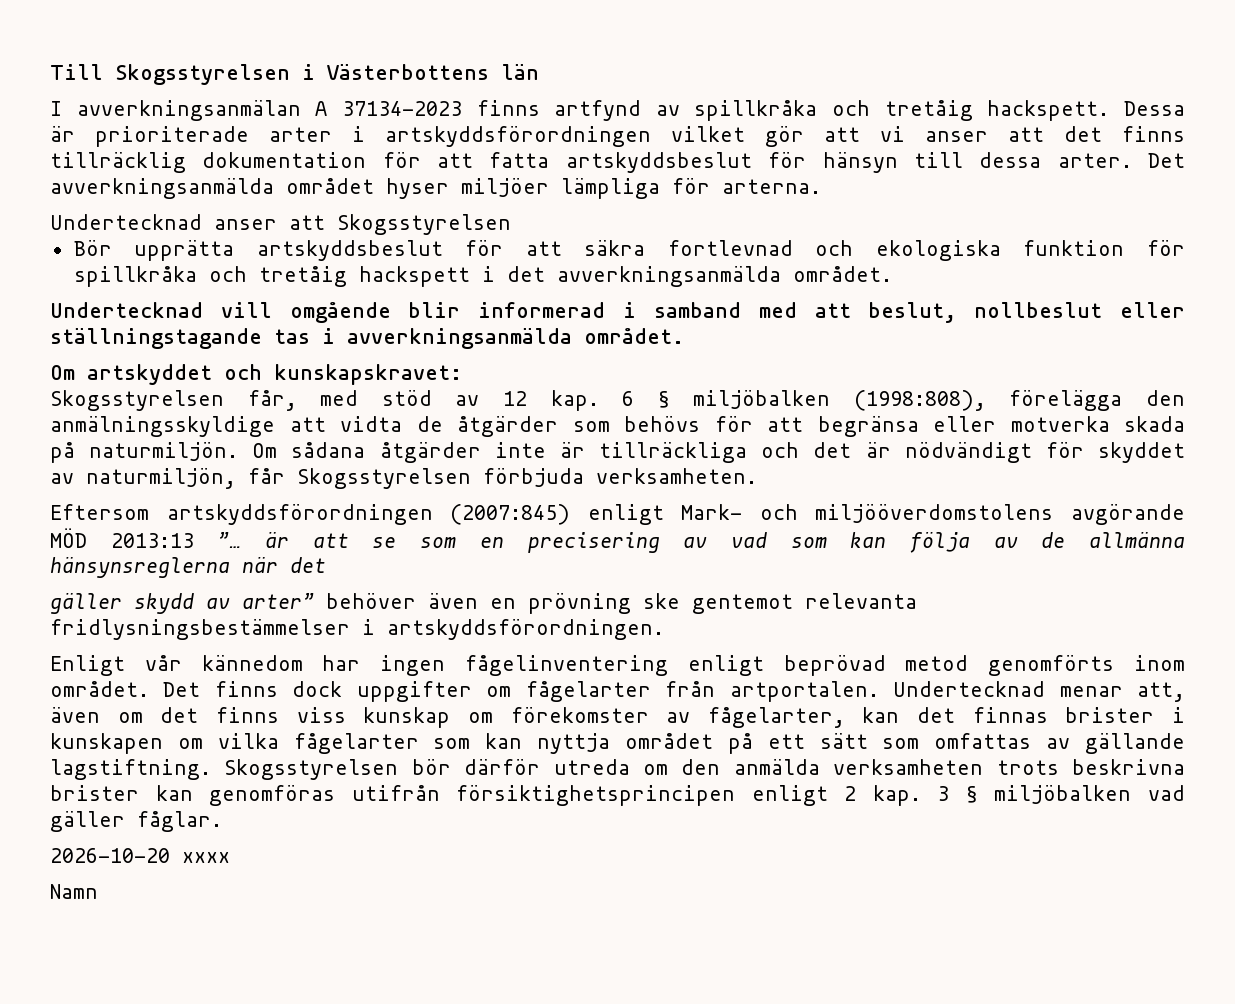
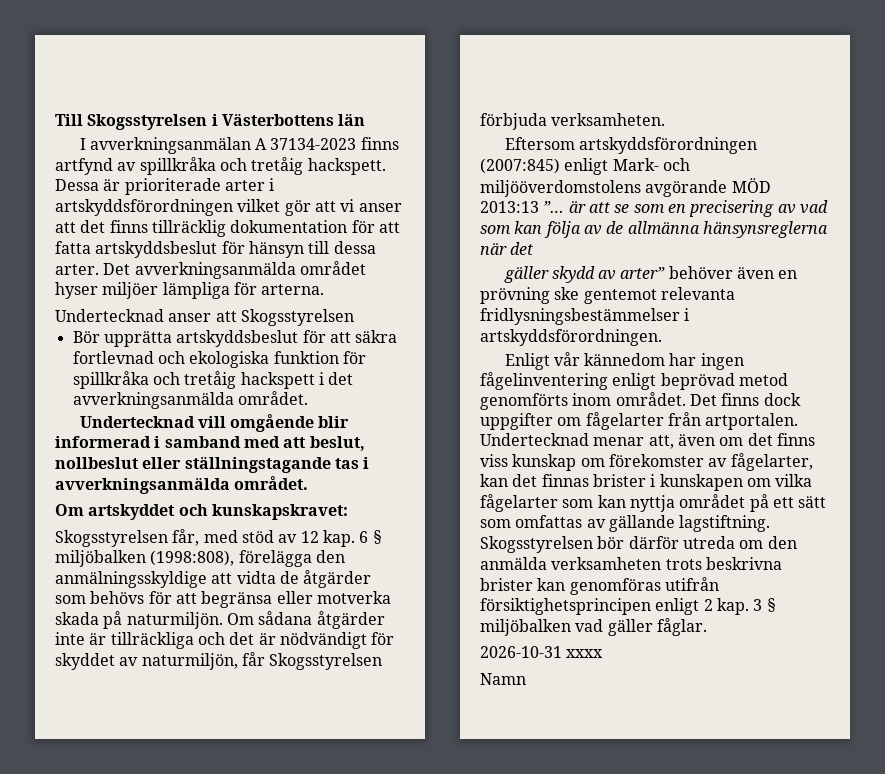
- 2026-10-20 xxxx
+ 2026-10-31 xxxx

